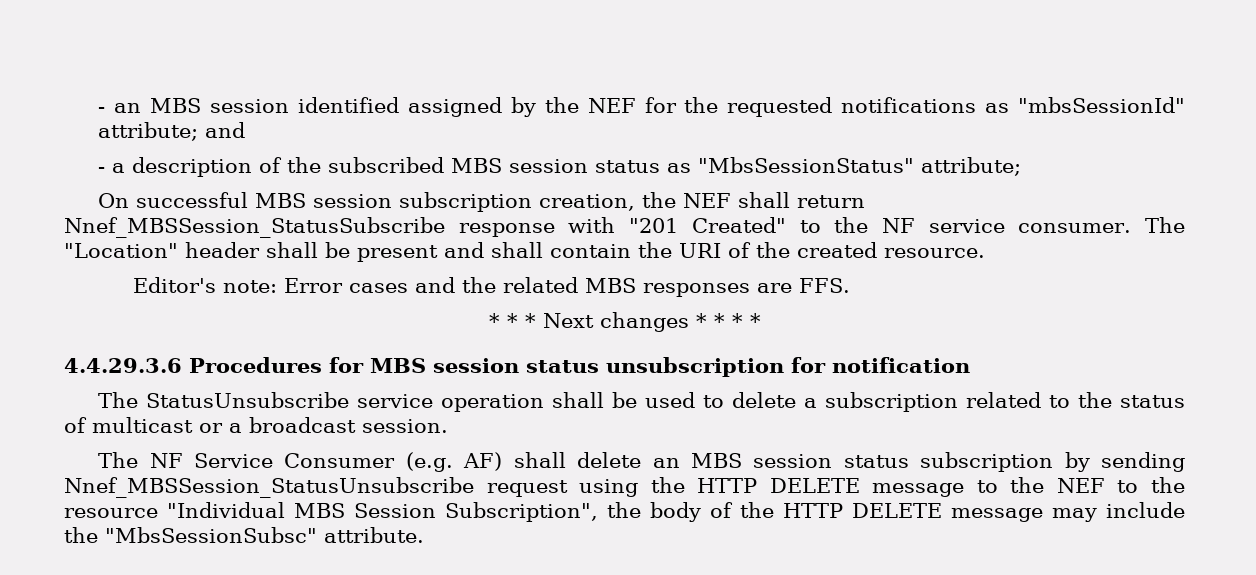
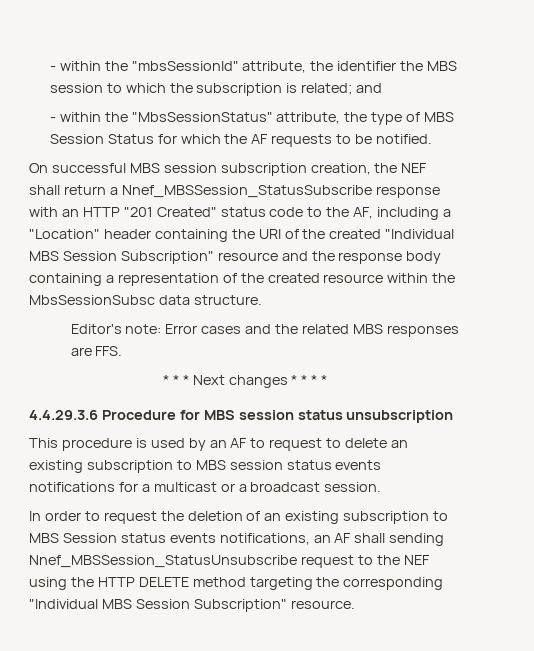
- - an MBS session identified assigned by the NEF for the requested notifications as "mbsSessionId" attribute; and
- - a description of the subscribed MBS session status as "MbsSessionStatus" attribute;
+ - within the "mbsSessionId" attribute, the identifier the MBS session to which the subscription is related; and
+ - within the "MbsSessionStatus" attribute, the type of MBS Session Status for which the AF requests to be notified.
- On successful MBS session subscription creation, the NEF shall return Nnef_MBSSession_StatusSubscribe response with "201 Created" to the NF service consumer. The "Location" header shall be present and shall contain the URI of the created resource.
+ On successful MBS session subscription creation, the NEF shall return a Nnef_MBSSession_StatusSubscribe response with an HTTP "201 Created" status code to the AF, including a "Location" header containing the URI of the created "Individual MBS Session Subscription" resource and the response body containing a representation of the created resource within the MbsSessionSubsc data structure.
- 4.4.29.3.6 Procedures for MBS session status unsubscription for notification
- The StatusUnsubscribe service operation shall be used to delete a subscription related to the status of multicast or a broadcast session.
+ 4.4.29.3.6 Procedure for MBS session status unsubscription
+ This procedure is used by an AF to request to delete an existing subscription to MBS session status events notifications for a multicast or a broadcast session.
- The NF Service Consumer (e.g. AF) shall delete an MBS session status subscription by sending Nnef_MBSSession_StatusUnsubscribe request using the HTTP DELETE message to the NEF to the resource "Individual MBS Session Subscription", the body of the HTTP DELETE message may include the "MbsSessionSubsc" attribute.
+ In order to request the deletion of an existing subscription to MBS Session status events notifications, an AF shall sending Nnef_MBSSession_StatusUnsubscribe request to the NEF using the HTTP DELETE method targeting the corresponding "Individual MBS Session Subscription" resource.

